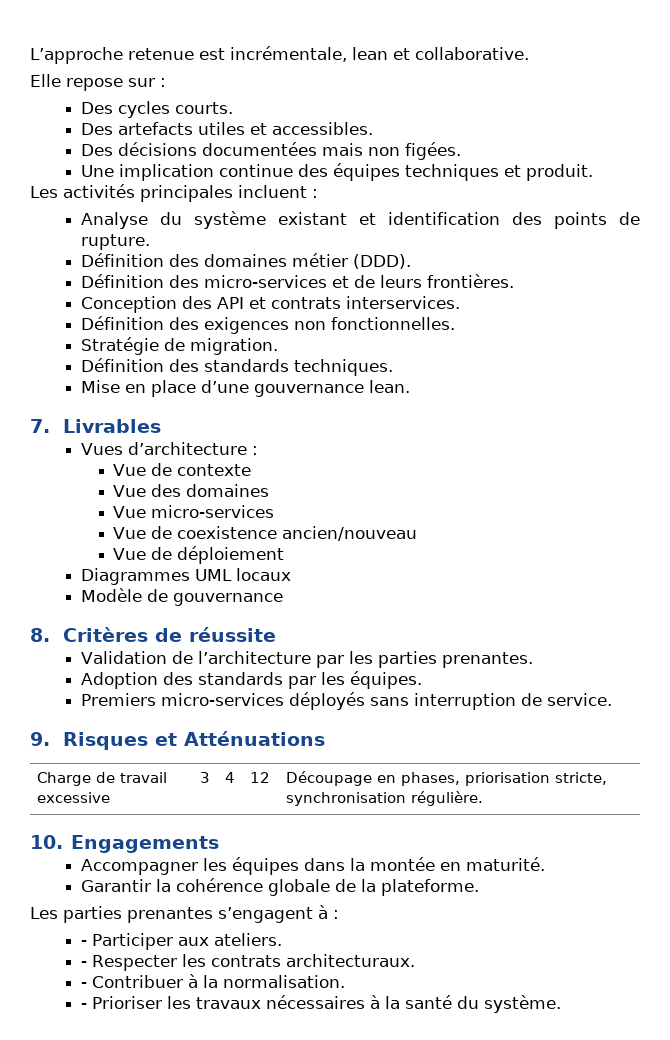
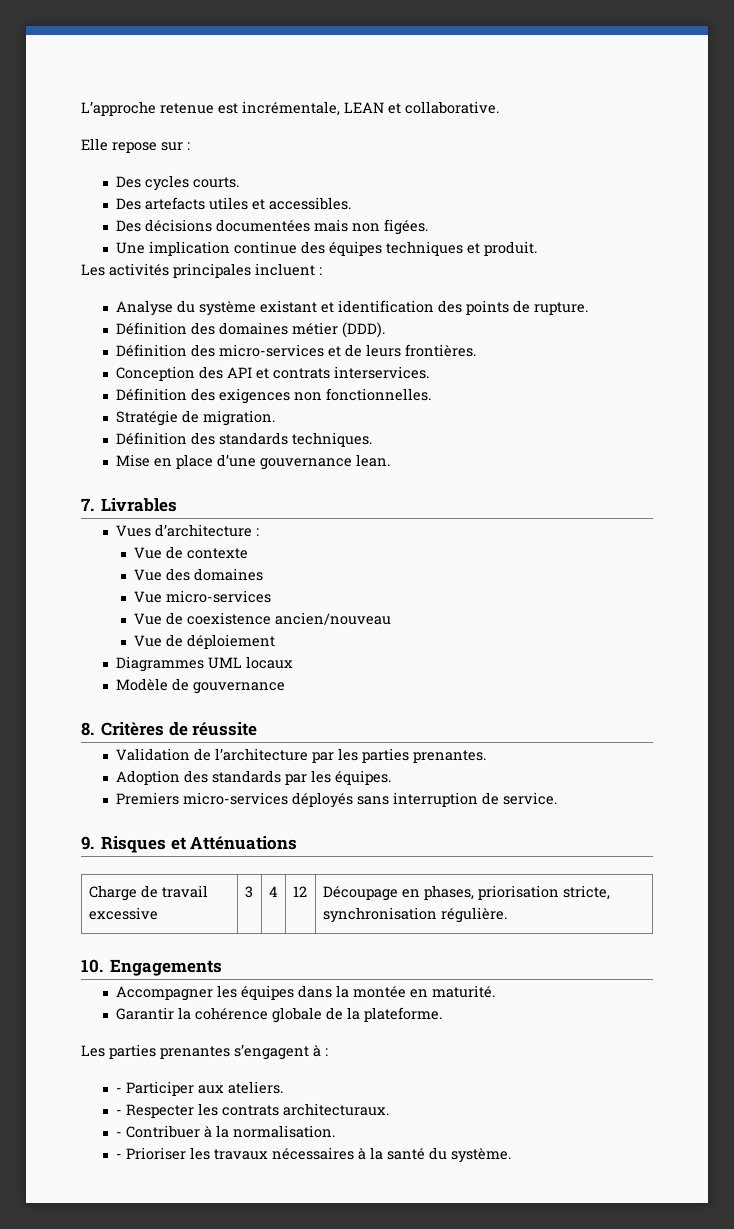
- L’approche retenue est incrémentale, lean et collaborative.
+ L’approche retenue est incrémentale, LEAN et collaborative.

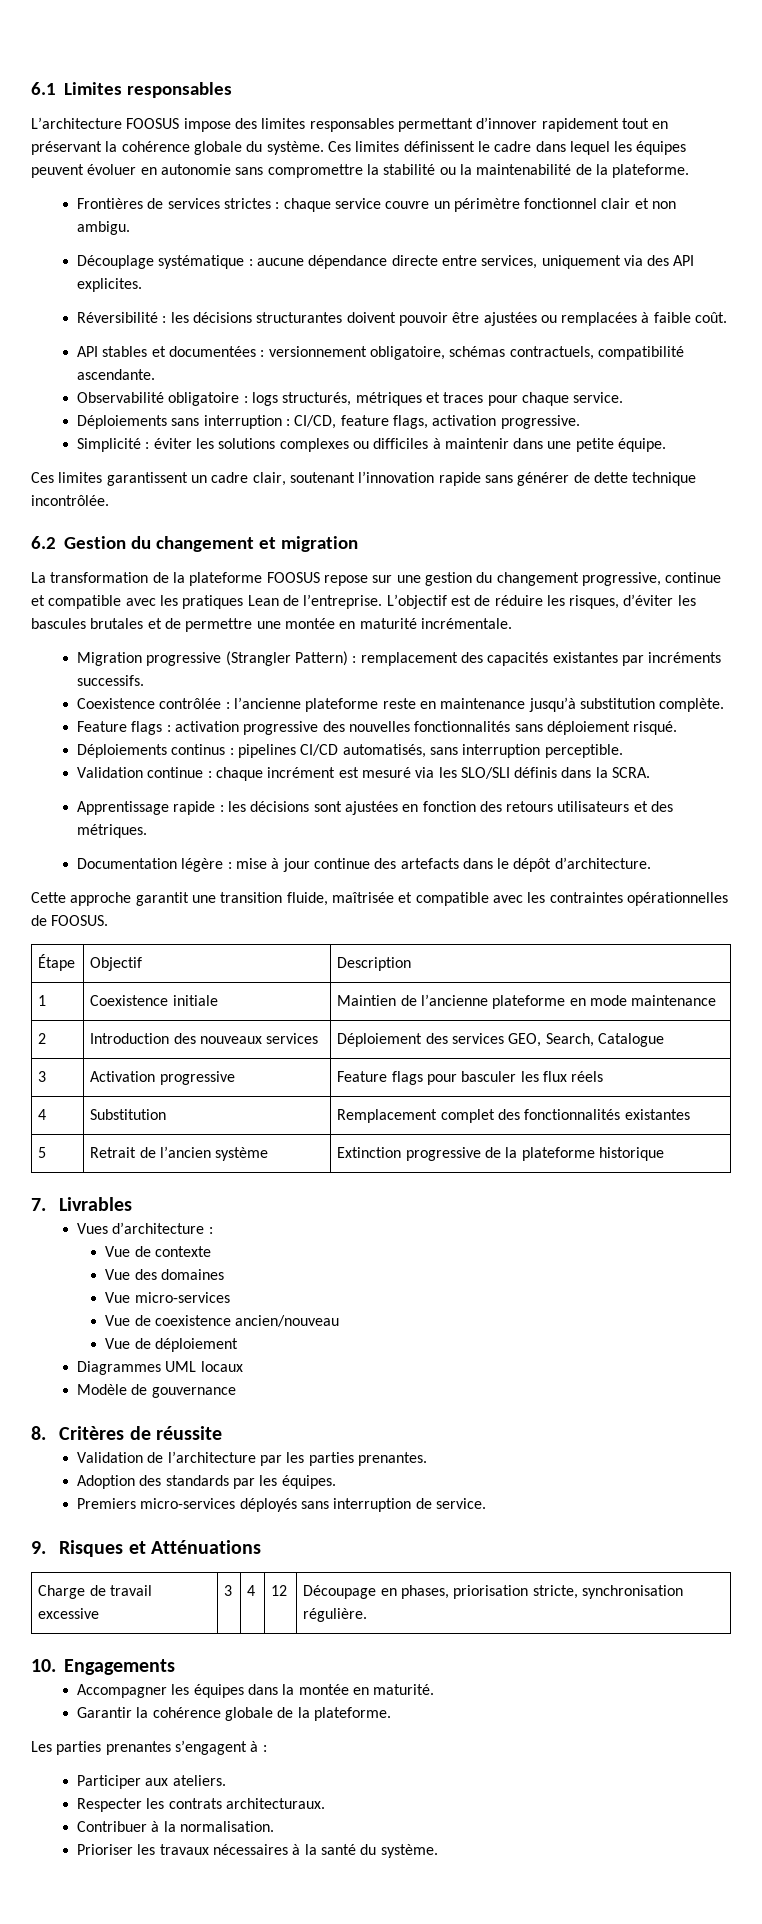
- L’approche retenue est incrémentale, LEAN et collaborative.
- Elle repose sur :
- Des cycles courts.
- Des artefacts utiles et accessibles.
- Des décisions documentées mais non figées.
- Une implication continue des équipes techniques et produit.
- Les activités principales incluent :
- Analyse du système existant et identification des points de rupture.
- Définition des domaines métier (DDD).
- Définition des micro-services et de leurs frontières.
- Conception des API et contrats interservices.
- Définition des exigences non fonctionnelles.
- Stratégie de migration.
- Définition des standards techniques.
- Mise en place d’une gouvernance lean.
+ 6.1 Limites responsables
+ L’architecture FOOSUS impose des limites responsables permettant d’innover rapidement tout en préservant la cohérence globale du système. Ces limites définissent le cadre dans lequel les équipes peuvent évoluer en autonomie sans compromettre la stabilité ou la maintenabilité de la plateforme.
+ Frontières de services strictes : chaque service couvre un périmètre fonctionnel clair et non ambigu.
+ Découplage systématique : aucune dépendance directe entre services, uniquement via des API explicites.
+ Réversibilité : les décisions structurantes doivent pouvoir être ajustées ou remplacées à faible coût.
+ API stables et documentées : versionnement obligatoire, schémas contractuels, compatibilité ascendante.
+ Observabilité obligatoire : logs structurés, métriques et traces pour chaque service.
+ Déploiements sans interruption : CI/CD, feature flags, activation progressive.
+ Simplicité : éviter les solutions complexes ou difficiles à maintenir dans une petite équipe.
+ Ces limites garantissent un cadre clair, soutenant l’innovation rapide sans générer de dette technique incontrôlée.
+ 6.2 Gestion du changement et migration
+ La transformation de la plateforme FOOSUS repose sur une gestion du changement progressive, continue et compatible avec les pratiques Lean de l’entreprise. L’objectif est de réduire les risques, d’éviter les bascules brutales et de permettre une montée en maturité incrémentale.
+ Migration progressive (Strangler Pattern) : remplacement des capacités existantes par incréments successifs.
+ Coexistence contrôlée : l’ancienne plateforme reste en maintenance jusqu’à substitution complète.
+ Feature flags : activation progressive des nouvelles fonctionnalités sans déploiement risqué.
+ Déploiements continus : pipelines CI/CD automatisés, sans interruption perceptible.
+ Validation continue : chaque incrément est mesuré via les SLO/SLI définis dans la SCRA.
+ Apprentissage rapide : les décisions sont ajustées en fonction des retours utilisateurs et des métriques.
+ Documentation légère : mise à jour continue des artefacts dans le dépôt d’architecture.
+ Cette approche garantit une transition fluide, maîtrisée et compatible avec les contraintes opérationnelles de FOOSUS.
+ Étape | Objectif | Description
+ 1 | Coexistence initiale | Maintien de l’ancienne plateforme en mode maintenance
+ 2 | Introduction des nouveaux services | Déploiement des services GEO, Search, Catalogue
+ 3 | Activation progressive | Feature flags pour basculer les flux réels
+ 4 | Substitution | Remplacement complet des fonctionnalités existantes
+ 5 | Retrait de l’ancien système | Extinction progressive de la plateforme historique
- - Participer aux ateliers.
+ Participer aux ateliers.
- - Respecter les contrats architecturaux.
+ Respecter les contrats architecturaux.
- - Contribuer à la normalisation.
+ Contribuer à la normalisation.
- - Prioriser les travaux nécessaires à la santé du système.
+ Prioriser les travaux nécessaires à la santé du système.

